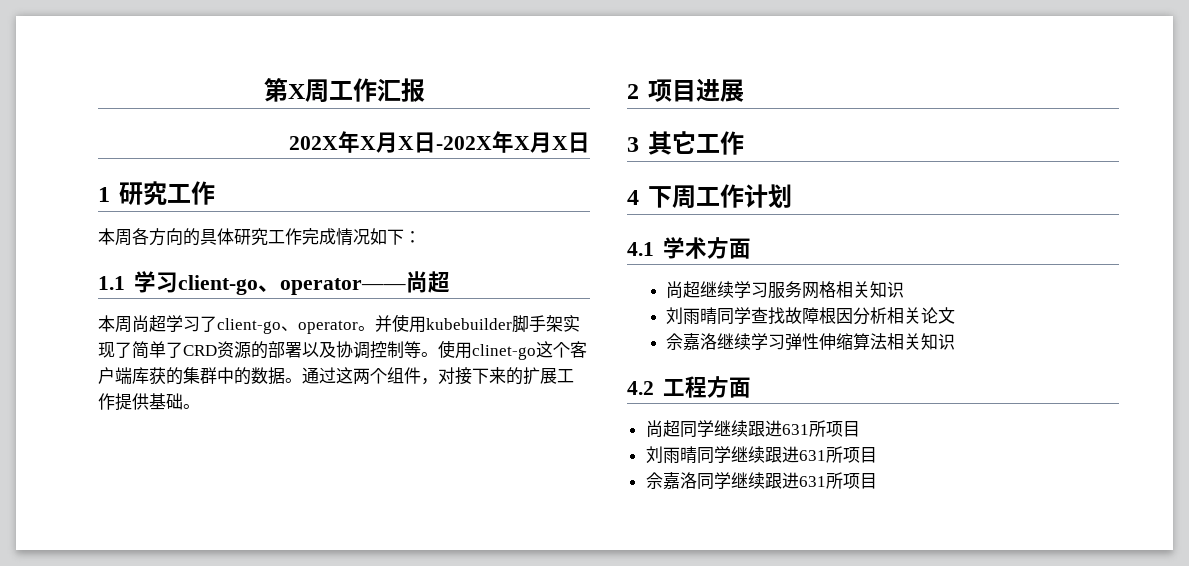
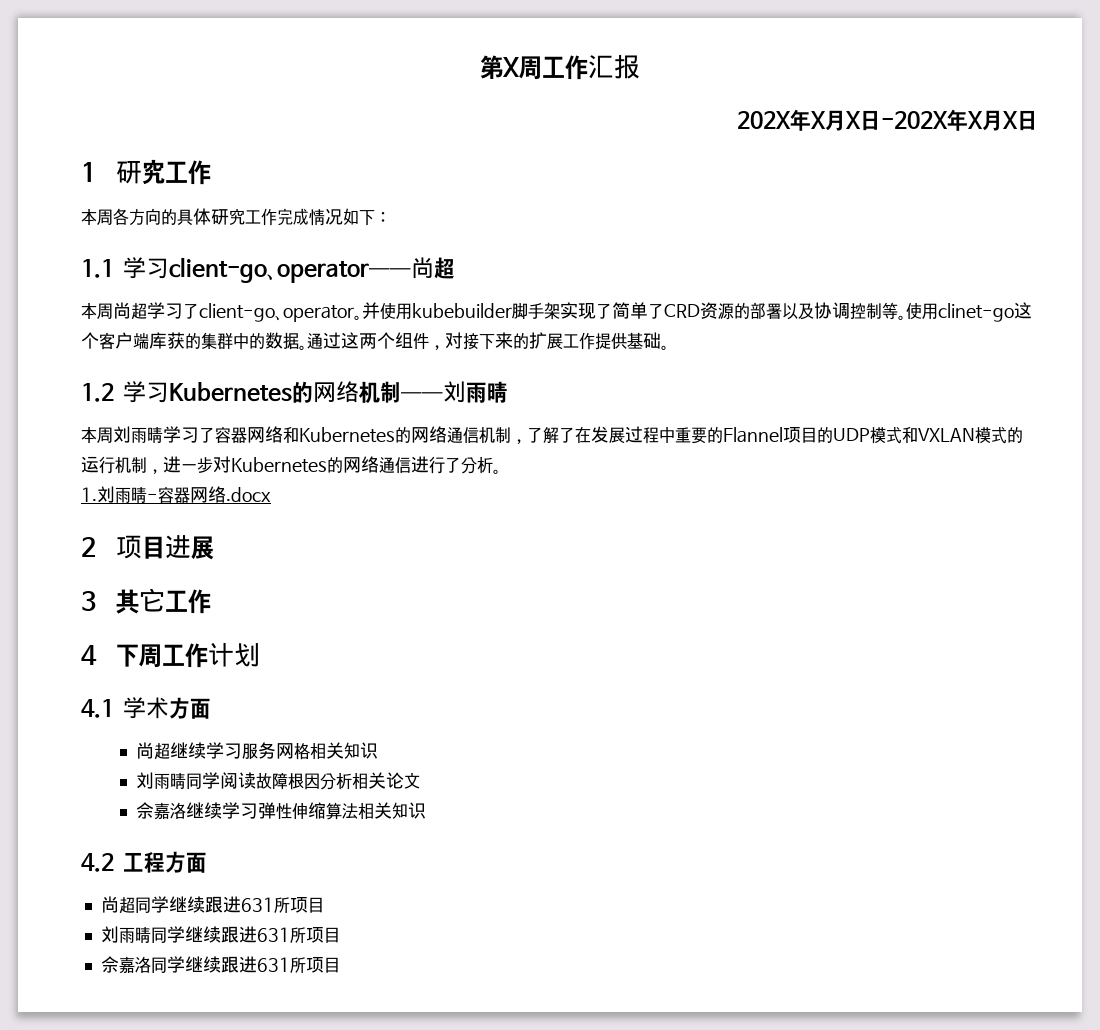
+ 1.2学习Kubernetes的网络机制——刘雨晴
+ 本周刘雨晴学习了容器网络和Kubernetes的网络通信机制，了解了在发展过程中重要的Flannel项目的UDP模式和VXLAN模式的运行机制，进一步对Kubernetes的网络通信进行了分析。
+ 1.刘雨晴-容器网络.docx
- 刘雨晴同学查找故障根因分析相关论文
+ 刘雨晴同学阅读故障根因分析相关论文

